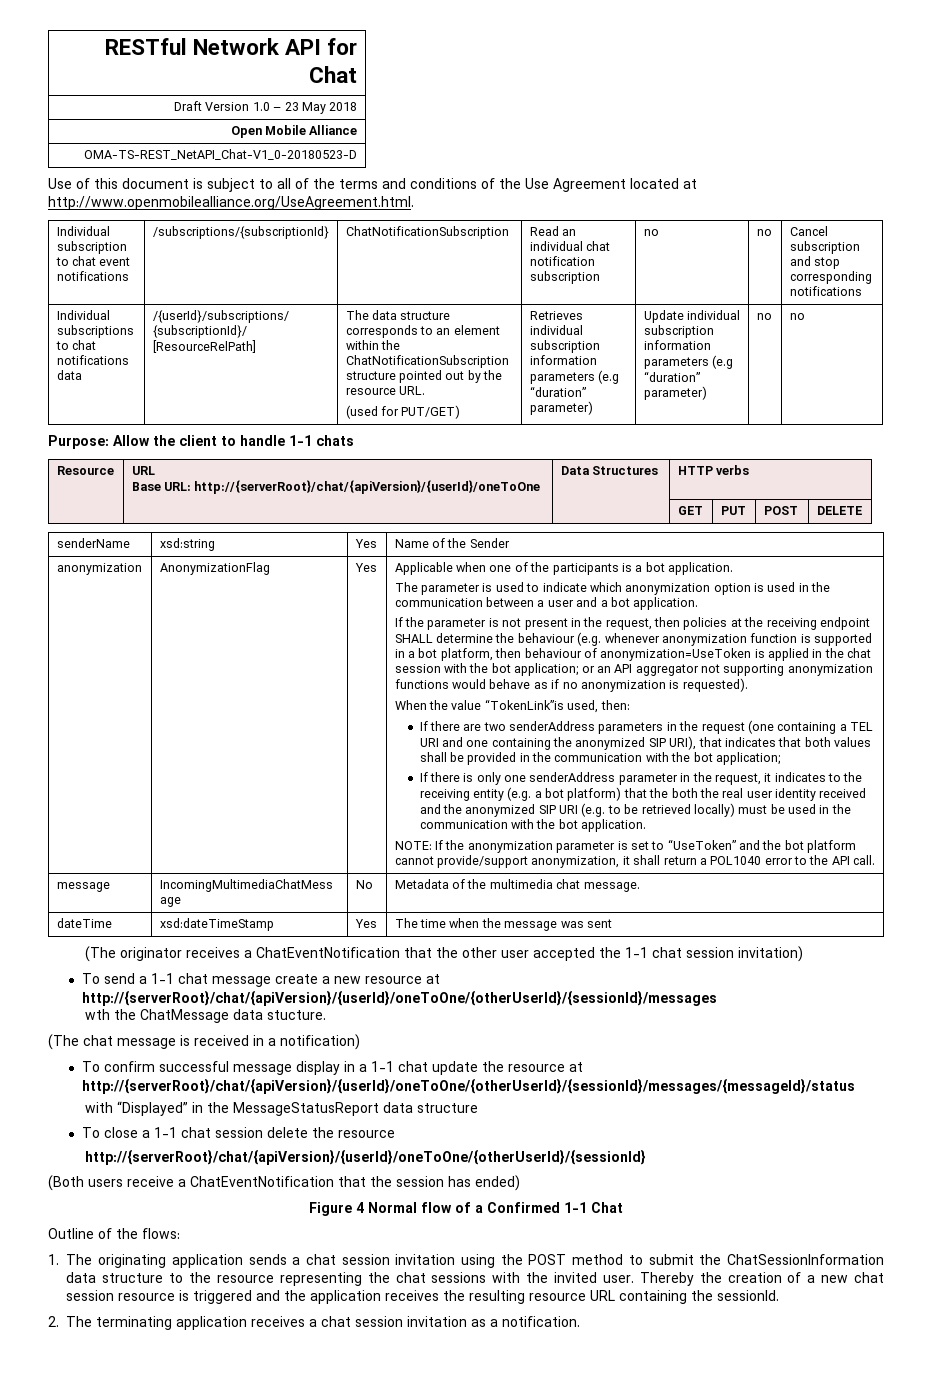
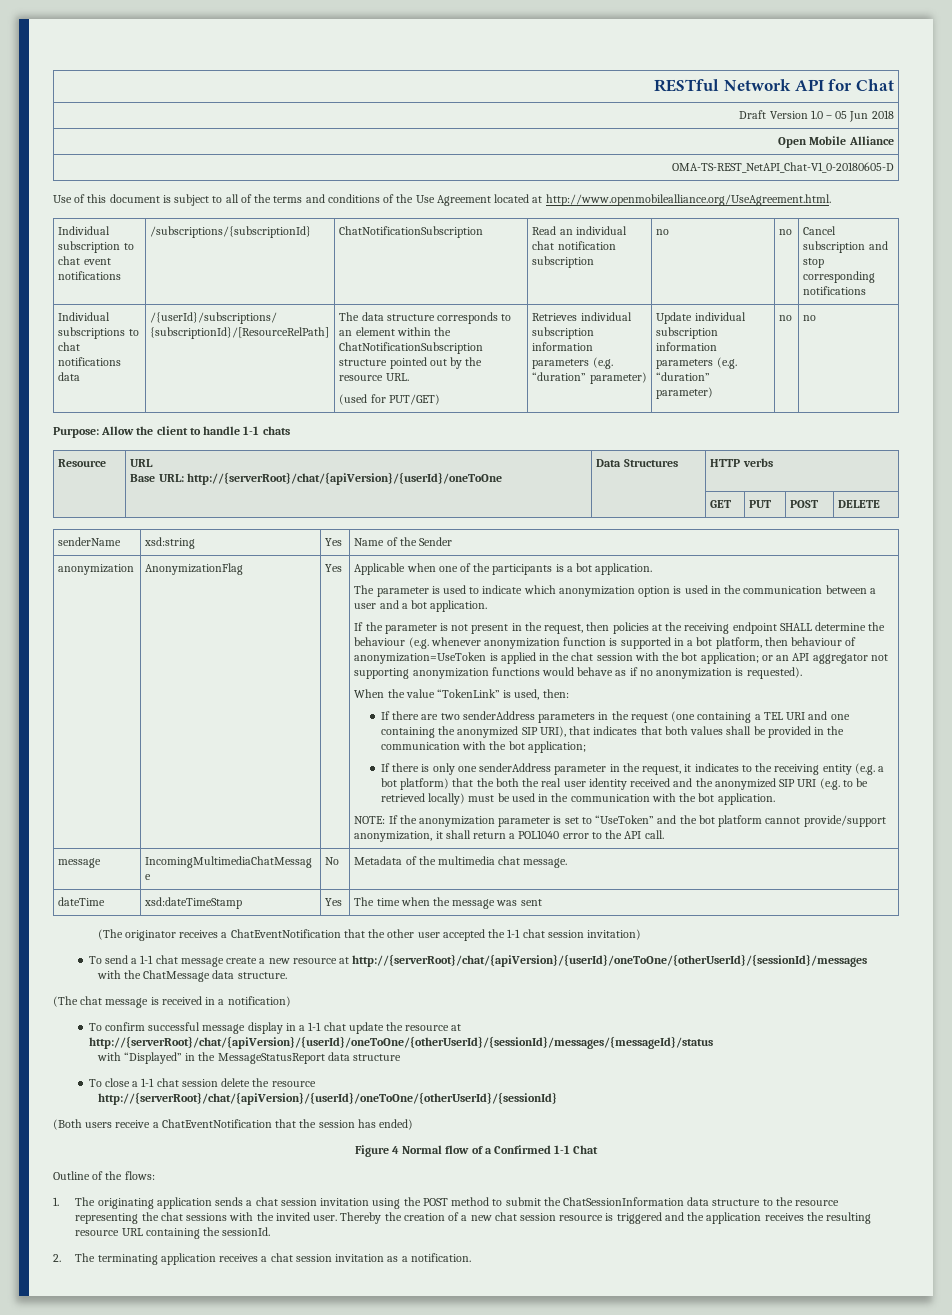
- Draft Version 1.0 – 23 May 2018
+ Draft Version 1.0 – 05 Jun 2018
- OMA-TS-REST_NetAPI_Chat-V1_0-20180523-D
+ OMA-TS-REST_NetAPI_Chat-V1_0-20180605-D
- Retrieves individual subscription information parameters (e.g “duration” parameter)
+ Retrieves individual subscription information parameters (e.g. “duration” parameter)
- Update individual subscription information parameters (e.g “duration” parameter)
+ Update individual subscription information parameters (e.g. “duration” parameter)
- When the value “TokenLink”is used, then:
+ When the value “TokenLink” is used, then:
- wth the ChatMessage data stucture.
+ with the ChatMessage data structure.

